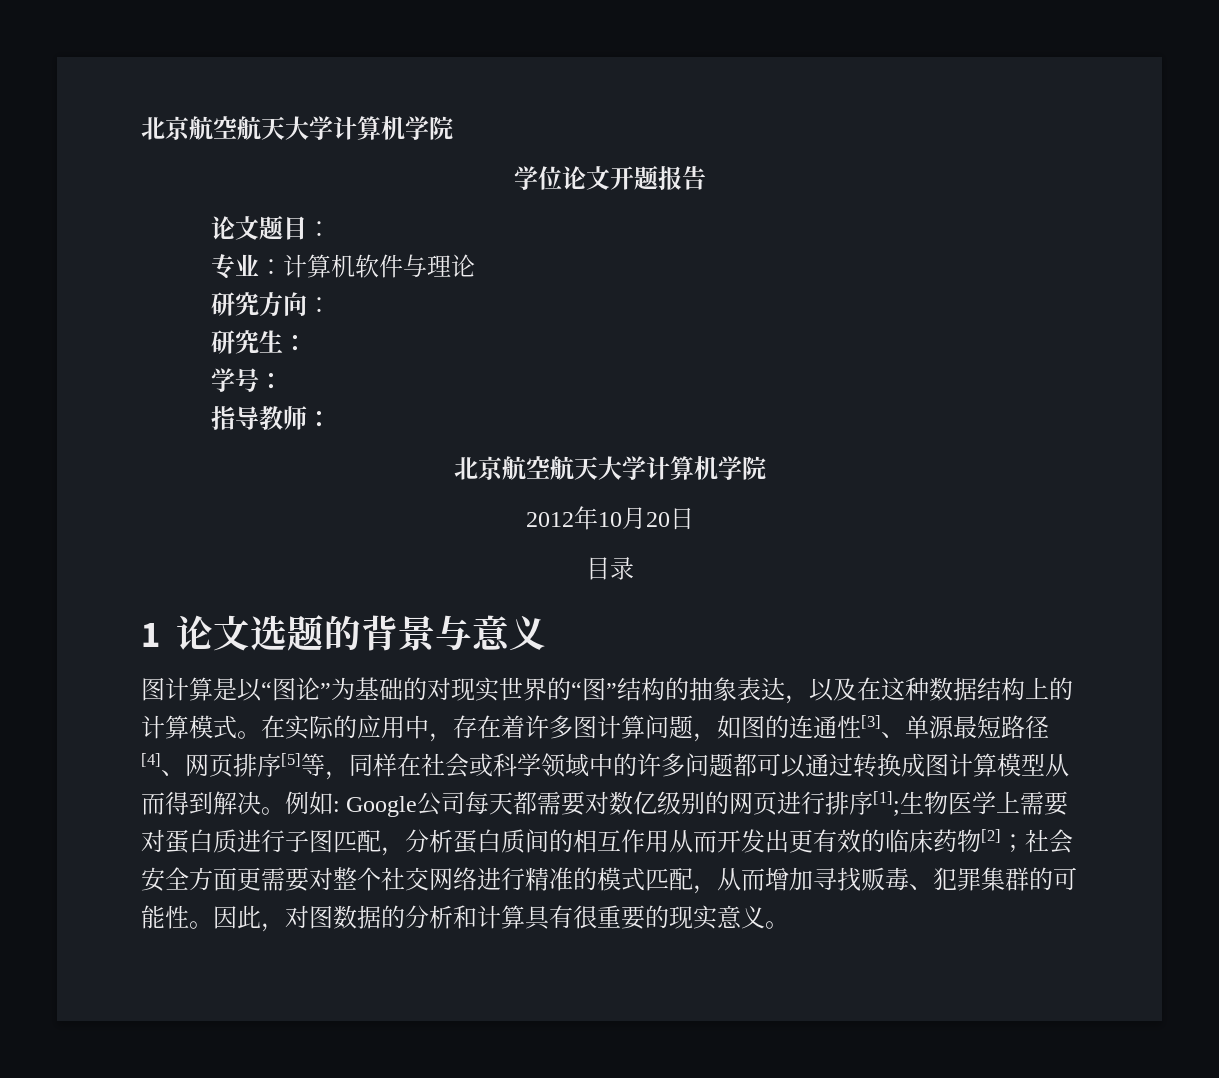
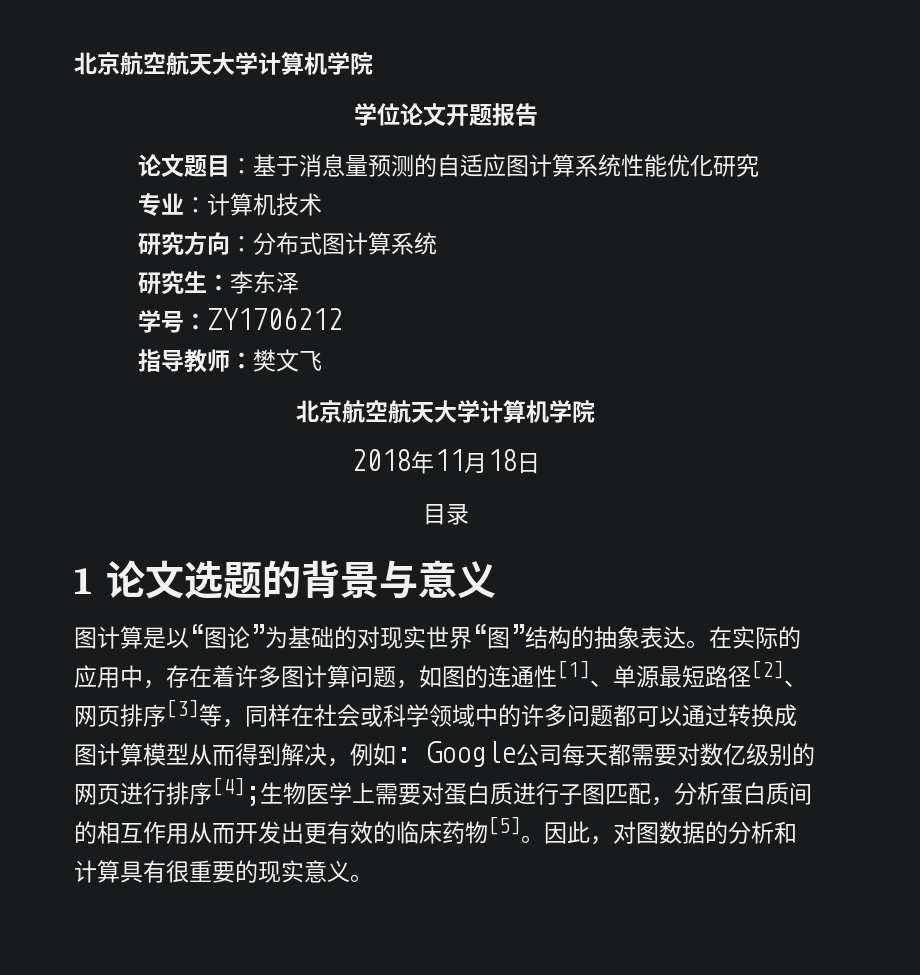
- 论文题目：
+ 论文题目：基于消息量预测的自适应图计算系统性能优化研究
- 专业：计算机软件与理论
+ 专业：计算机技术
- 研究方向：
+ 研究方向：分布式图计算系统
- 研究生：
+ 研究生：李东泽
- 学号：
+ 学号：ZY1706212
- 指导教师：
+ 指导教师：樊文飞
  北京航空航天大学计算机学院
- 2012年10月20日
+ 2018年11月18日
- 图计算是以“图论”为基础的对现实世界的“图”结构的抽象表达，以及在这种数据结构上的计算模式。
+ 图计算是以“图论”为基础的对现实世界“图”结构的抽象表达。
- 在实际的应用中，存在着许多图计算问题，如图的连通性[3]、单源最短路径[4]、网页排序[5]等，同样在社会或科学领域中的许多问题都可以通过转换成图计算模型从而得到解决。例如:
+ 在实际的应用中，存在着许多图计算问题，如图的连通性[1]、单源最短路径[2]、网页排序[3]等，同样在社会或科学领域中的许多问题都可以通过转换成图计算模型从而得到解决，例如:
- Google公司每天都需要对数亿级别的网页进行排序[1];
+ Google公司每天都需要对数亿级别的网页进行排序[4];
- 生物医学上需要对蛋白质进行子图匹配，分析蛋白质间的相互作用从而开发出更有效的临床药物[2]；社会安全方面更需要对整个社交网络进行精准的模式匹配，从而增加寻找贩毒、犯罪集群的可能性。
+ 生物医学上需要对蛋白质进行子图匹配，分析蛋白质间的相互作用从而开发出更有效的临床药物[5]。

